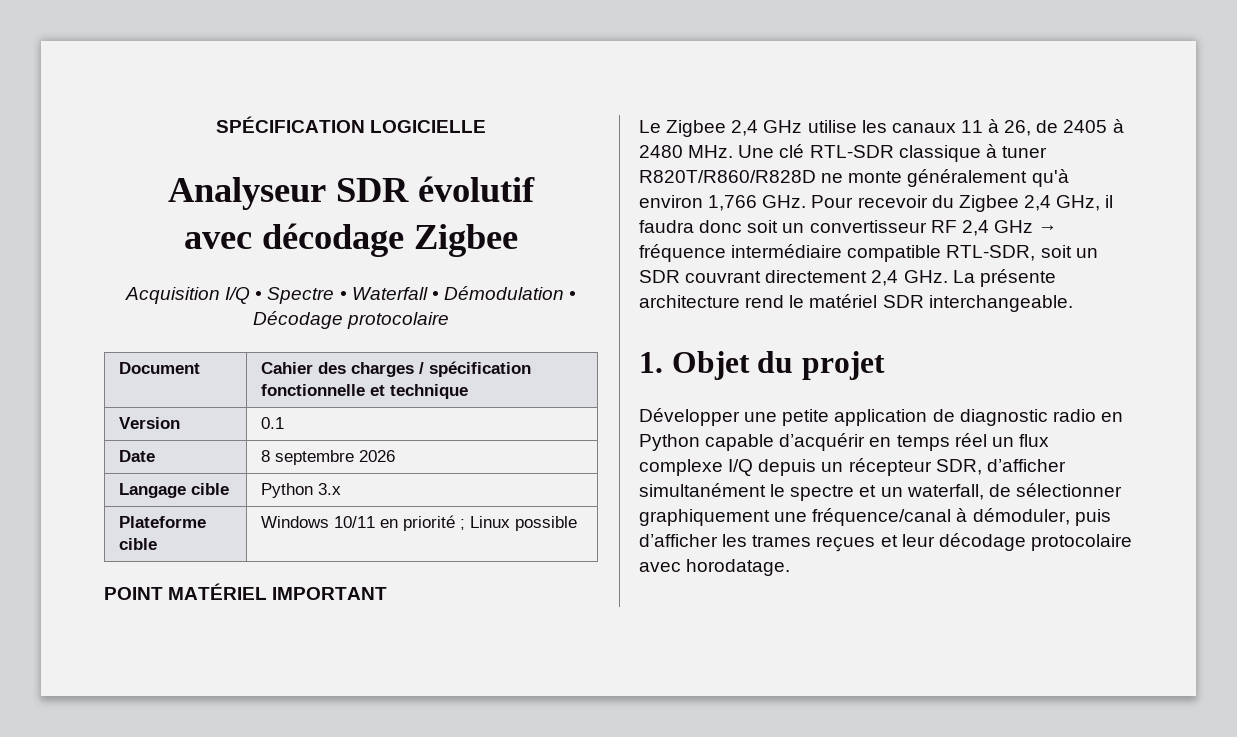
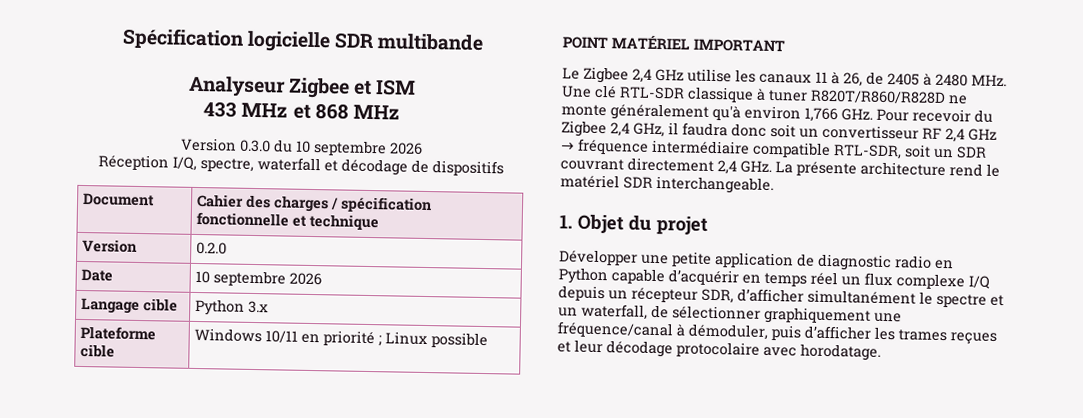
- SPÉCIFICATION LOGICIELLE
- Analyseur SDR évolutif
- avec décodage Zigbee
- Acquisition I/Q • Spectre • Waterfall • Démodulation • Décodage protocolaire
+ Spécification logicielle SDR multibande
+ Analyseur Zigbee et ISM
+ 433 MHz et 868 MHz
+ Version 0.3.0 du 10 septembre 2026
+ Réception I/Q, spectre, waterfall et décodage de dispositifs
- Version | 0.1
+ Version | 0.2.0
- Date | 8 septembre 2026
+ Date | 10 septembre 2026

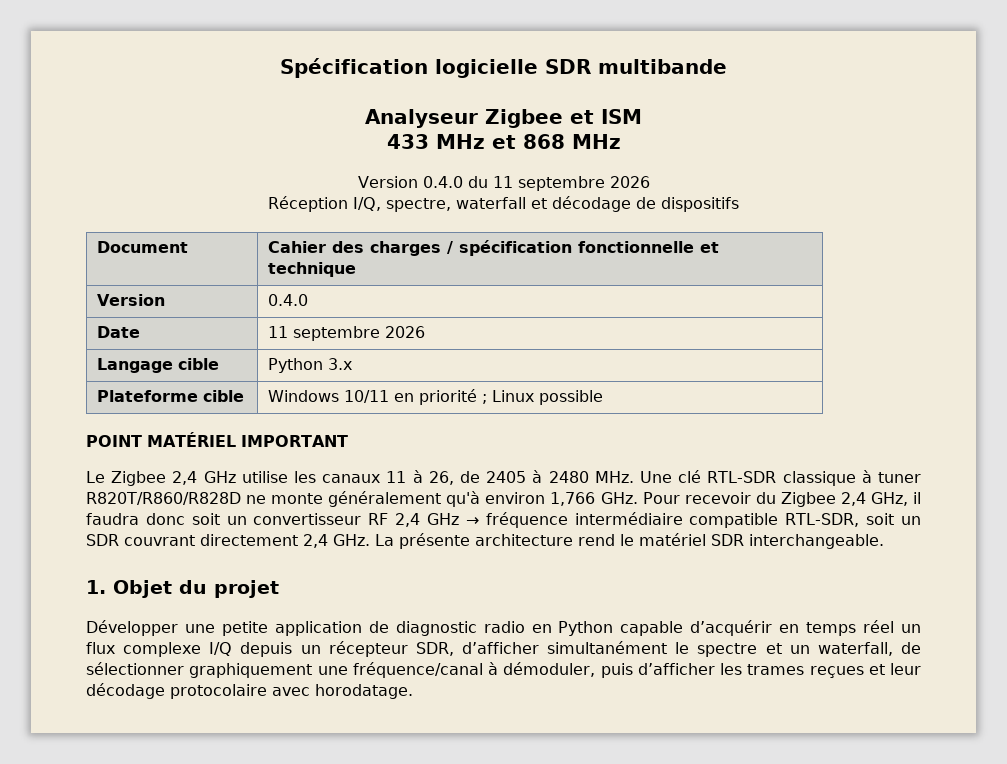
- Version 0.3.0 du 10 septembre 2026
+ Version 0.4.0 du 11 septembre 2026
- Version | 0.2.0
+ Version | 0.4.0
- Date | 10 septembre 2026
+ Date | 11 septembre 2026

